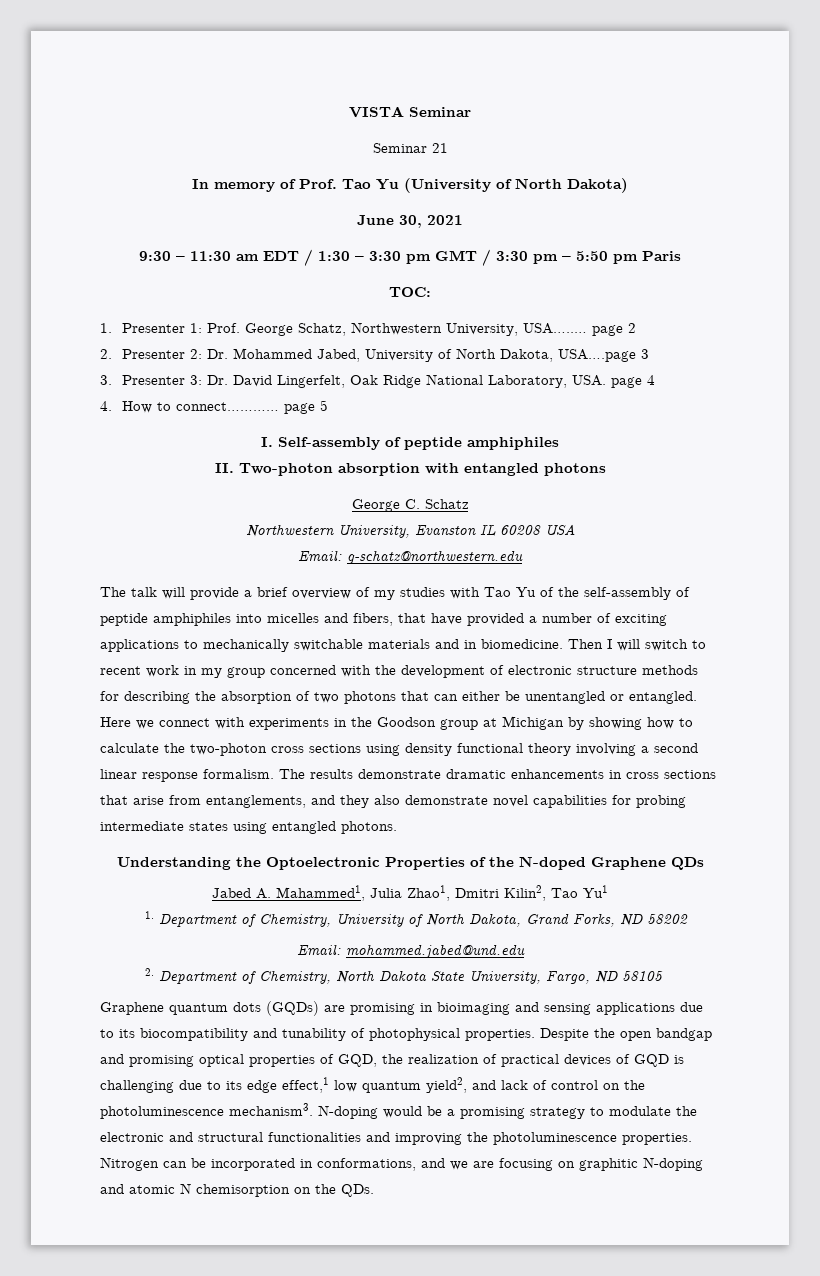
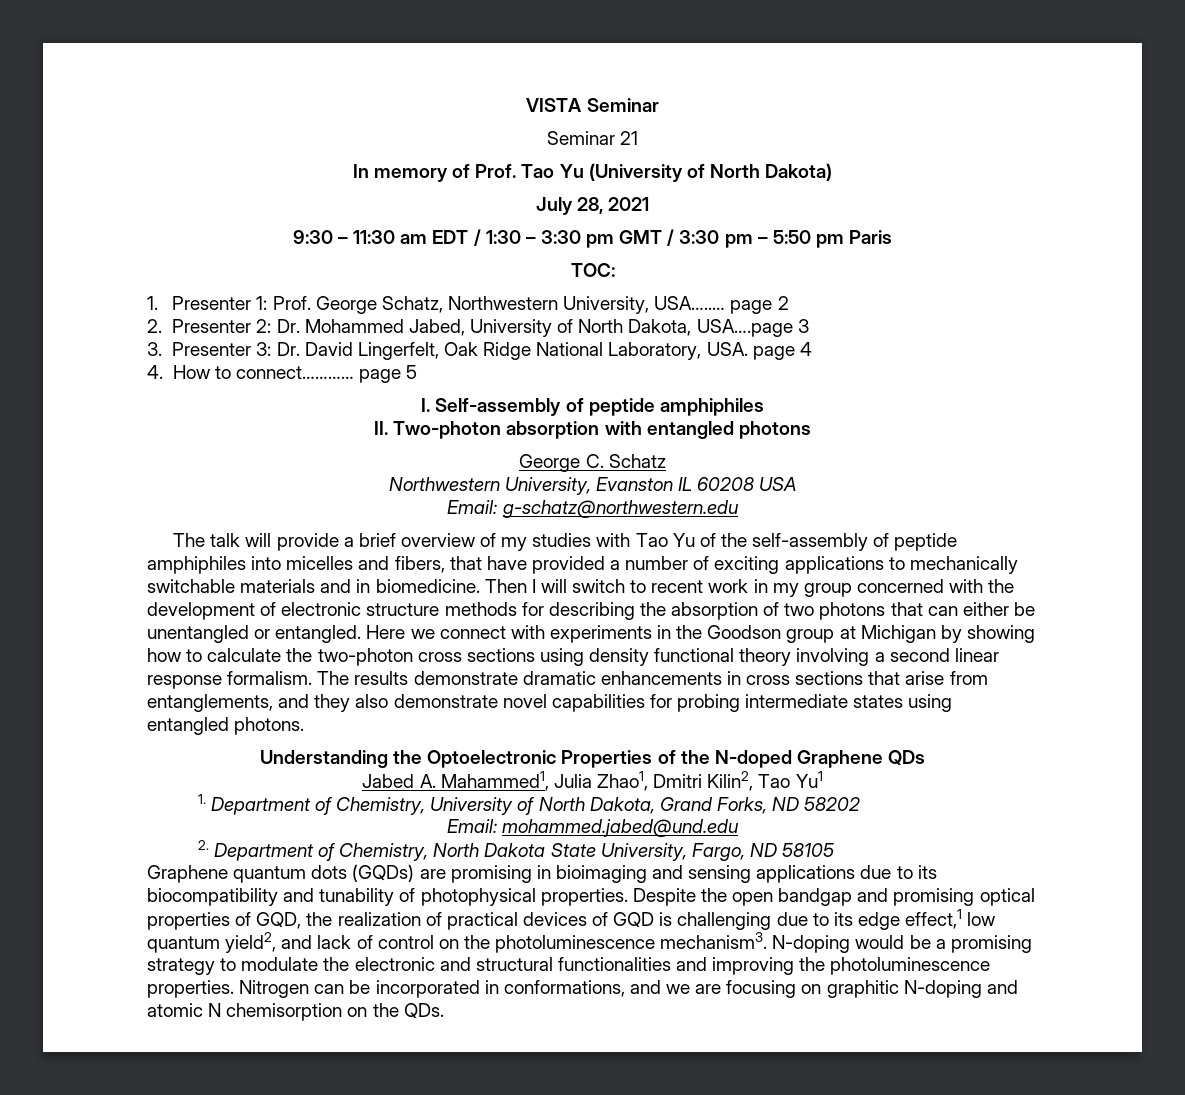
- June 30, 2021
+ July 28, 2021

